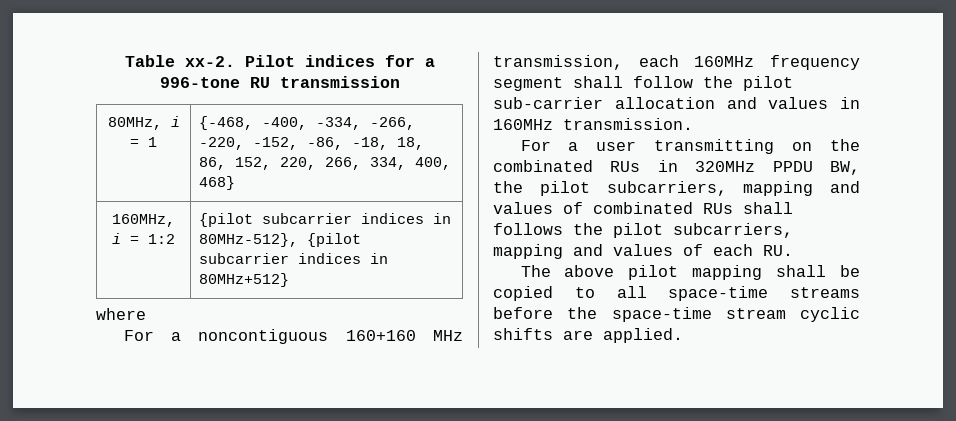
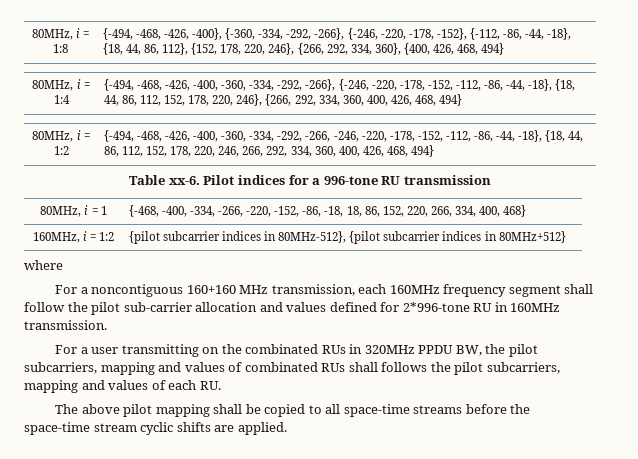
- Table xx-2.
+ 80MHz, i = 1:8 | {-494, -468, -426, -400}, {-360, -334, -292, -266}, {-246, -220, -178, -152}, {-112, -86, -44, -18}, {18, 44, 86, 112}, {152, 178, 220, 246}, {266, 292, 334, 360}, {400, 426, 468, 494}
+ 80MHz, i = 1:4 | {-494, -468, -426, -400, -360, -334, -292, -266}, {-246, -220, -178, -152, -112, -86, -44, -18}, {18, 44, 86, 112, 152, 178, 220, 246}, {266, 292, 334, 360, 400, 426, 468, 494}
+ 80MHz, i = 1:2 | {-494, -468, -426, -400, -360, -334, -292, -266, -246, -220, -178, -152, -112, -86, -44, -18}, {18, 44, 86, 112, 152, 178, 220, 246, 266, 292, 334, 360, 400, 426, 468, 494}
+ Table xx-6.
- For a noncontiguous 160+160 MHz transmission, each 160MHz frequency segment shall follow the pilot sub-carrier allocation and values in 160MHz transmission.
+ For a noncontiguous 160+160 MHz transmission, each 160MHz frequency segment shall follow the pilot sub-carrier allocation and values defined for 2*996-tone RU in 160MHz transmission.

